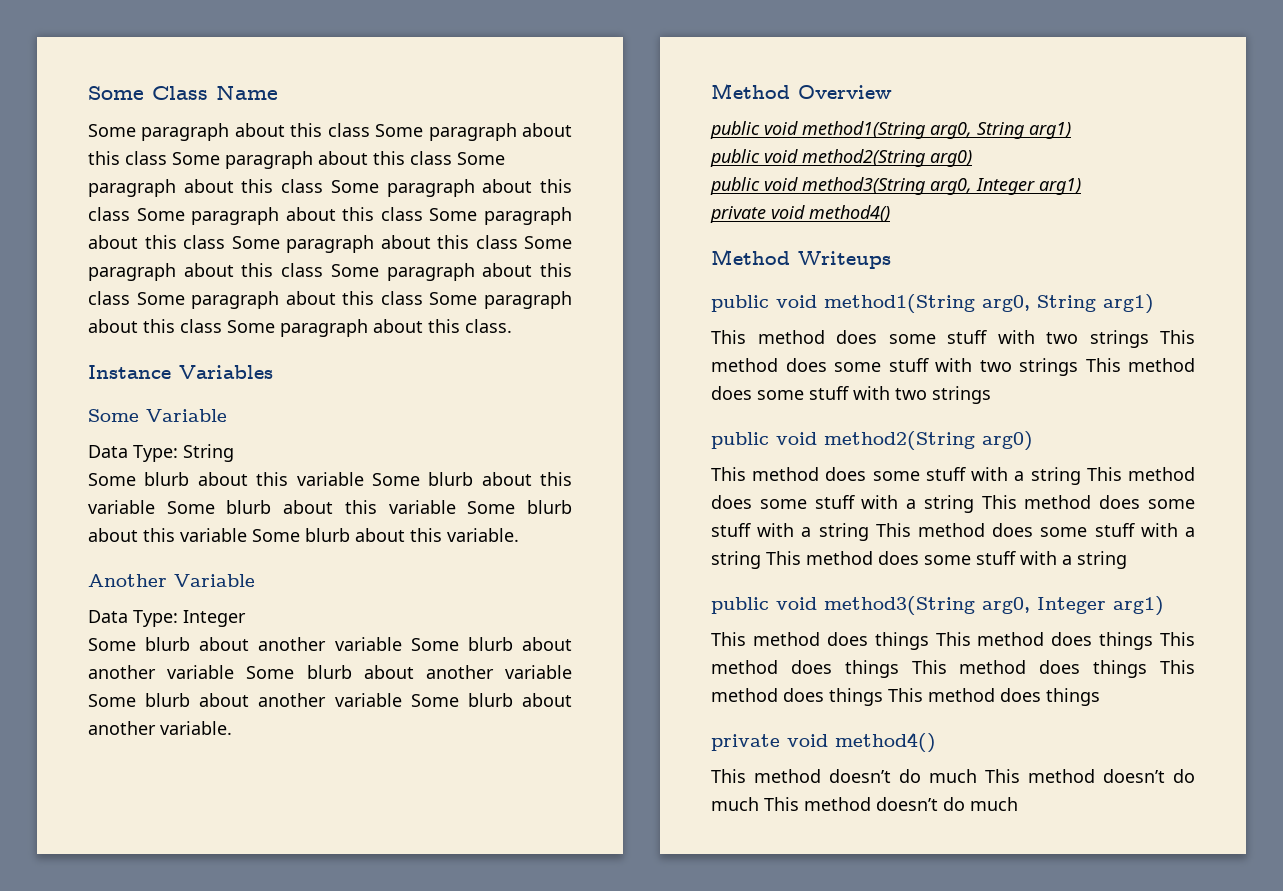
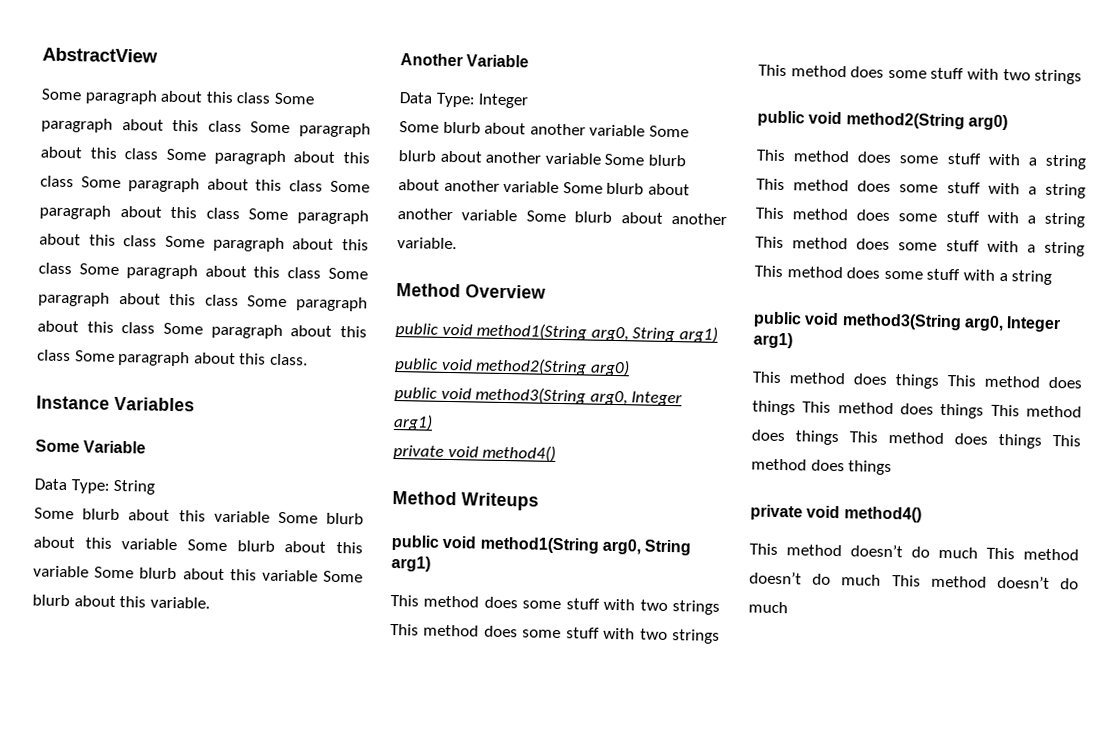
- Some Class Name
+ AbstractView

